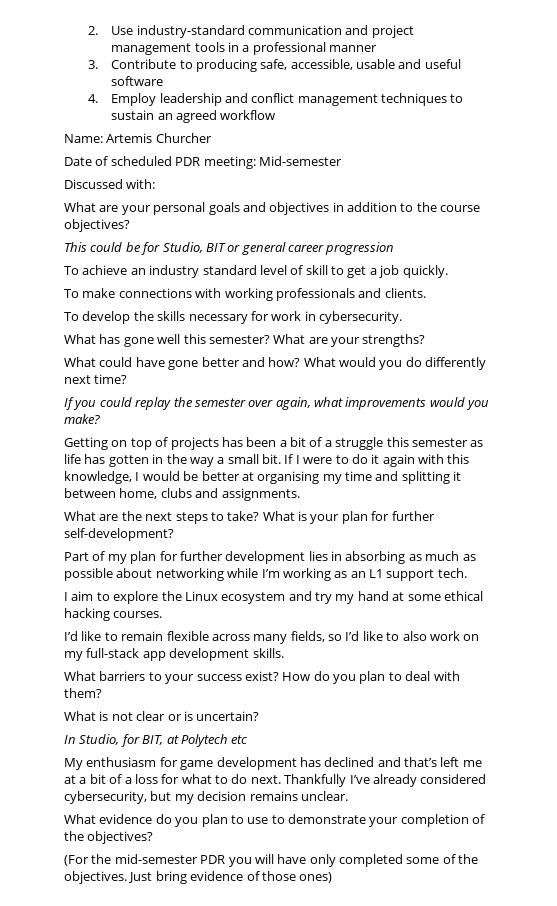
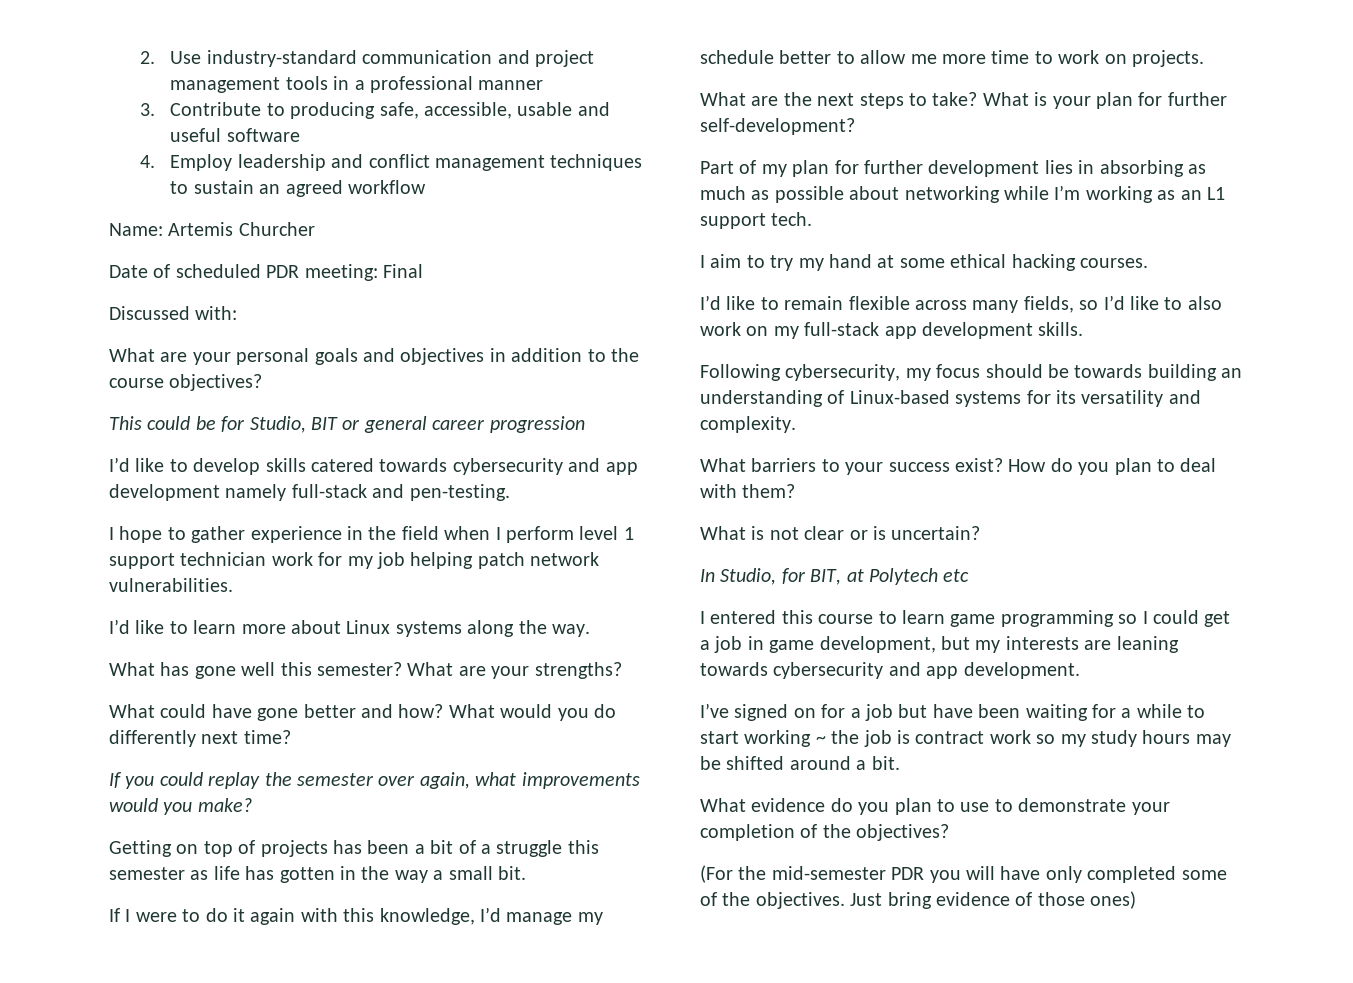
- Date of scheduled PDR meeting: Mid-semester
+ Date of scheduled PDR meeting: Final
- To achieve an industry standard level of skill to get a job quickly.
- To make connections with working professionals and clients.
- To develop the skills necessary for work in cybersecurity.
+ I’d like to develop skills catered towards cybersecurity and app development namely full-stack and pen-testing.
+ I hope to gather experience in the field when I perform level 1 support technician work for my job helping patch network vulnerabilities.
+ I’d like to learn more about Linux systems along the way.
- Getting on top of projects has been a bit of a struggle this semester as life has gotten in the way a small bit. If I were to do it again with this knowledge, I would be better at organising my time and splitting it between home, clubs and assignments.
+ Getting on top of projects has been a bit of a struggle this semester as life has gotten in the way a small bit.
+ If I were to do it again with this knowledge, I’d manage my schedule better to allow me more time to work on projects.
- I aim to explore the Linux ecosystem and try my hand at some ethical hacking courses.
+ I aim to try my hand at some ethical hacking courses.
+ Following cybersecurity, my focus should be towards building an understanding of Linux-based systems for its versatility and complexity.
- My enthusiasm for game development has declined and that’s left me at a bit of a loss for what to do next. Thankfully I’ve already considered cybersecurity, but my decision remains unclear.
+ I entered this course to learn game programming so I could get a job in game development, but my interests are leaning towards cybersecurity and app development.
+ I’ve signed on for a job but have been waiting for a while to start working ~ the job is contract work so my study hours may be shifted around a bit.

